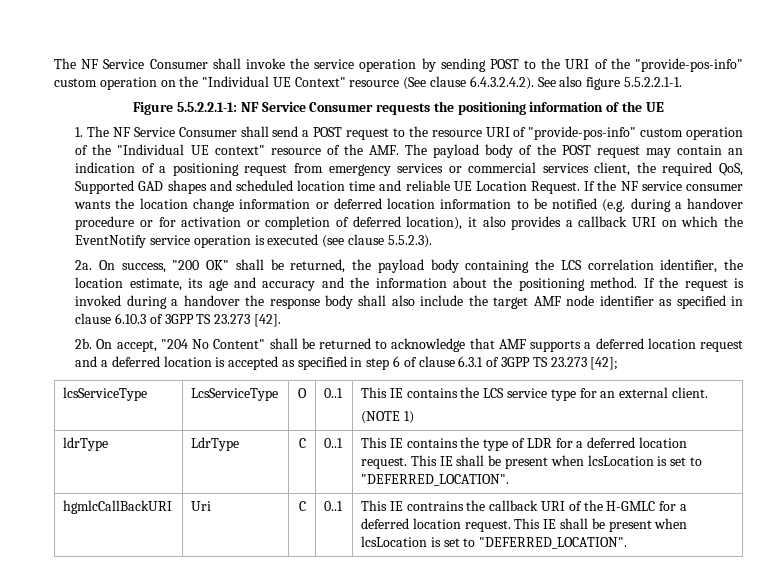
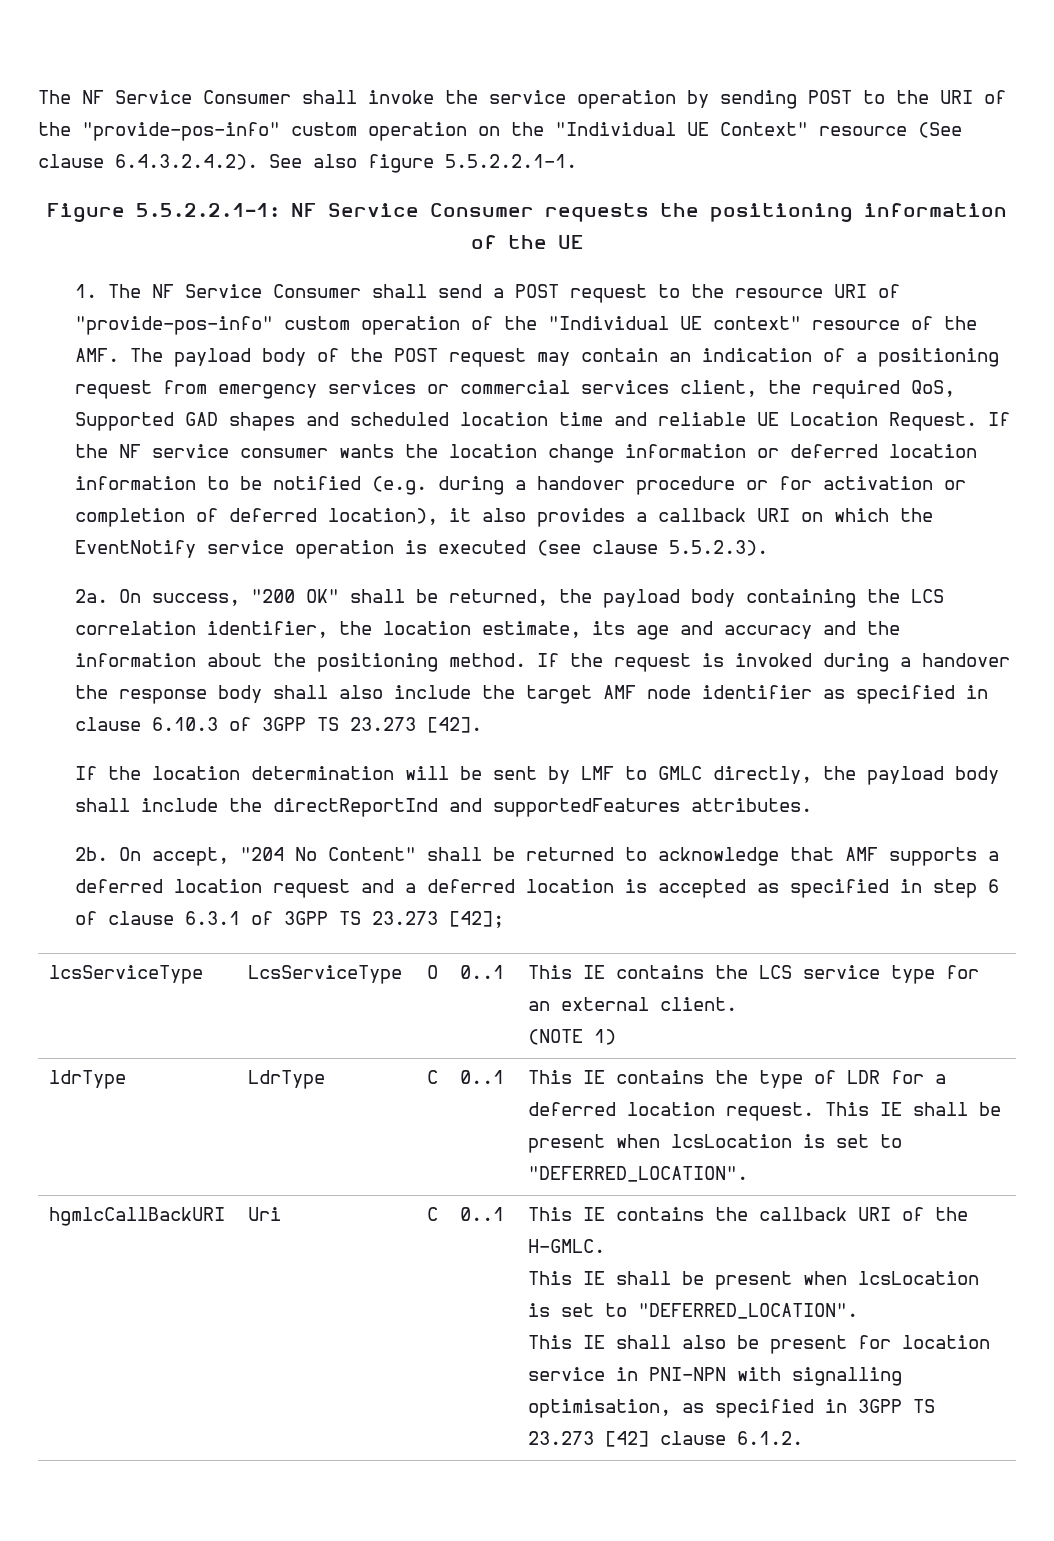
+ If the location determination will be sent by LMF to GMLC directly, the payload body shall include the directReportInd and supportedFeatures attributes.
- This IE contrains the callback URI of the H-GMLC for a deferred location request. This IE shall be present when lcsLocation is set to "DEFERRED_LOCATION".
+ This IE contains the callback URI of the H-GMLC.
+ This IE shall be present when lcsLocation is set to "DEFERRED_LOCATION".
+ This IE shall also be present for location service in PNI-NPN with signalling optimisation, as specified in 3GPP TS 23.273 [42] clause 6.1.2.

